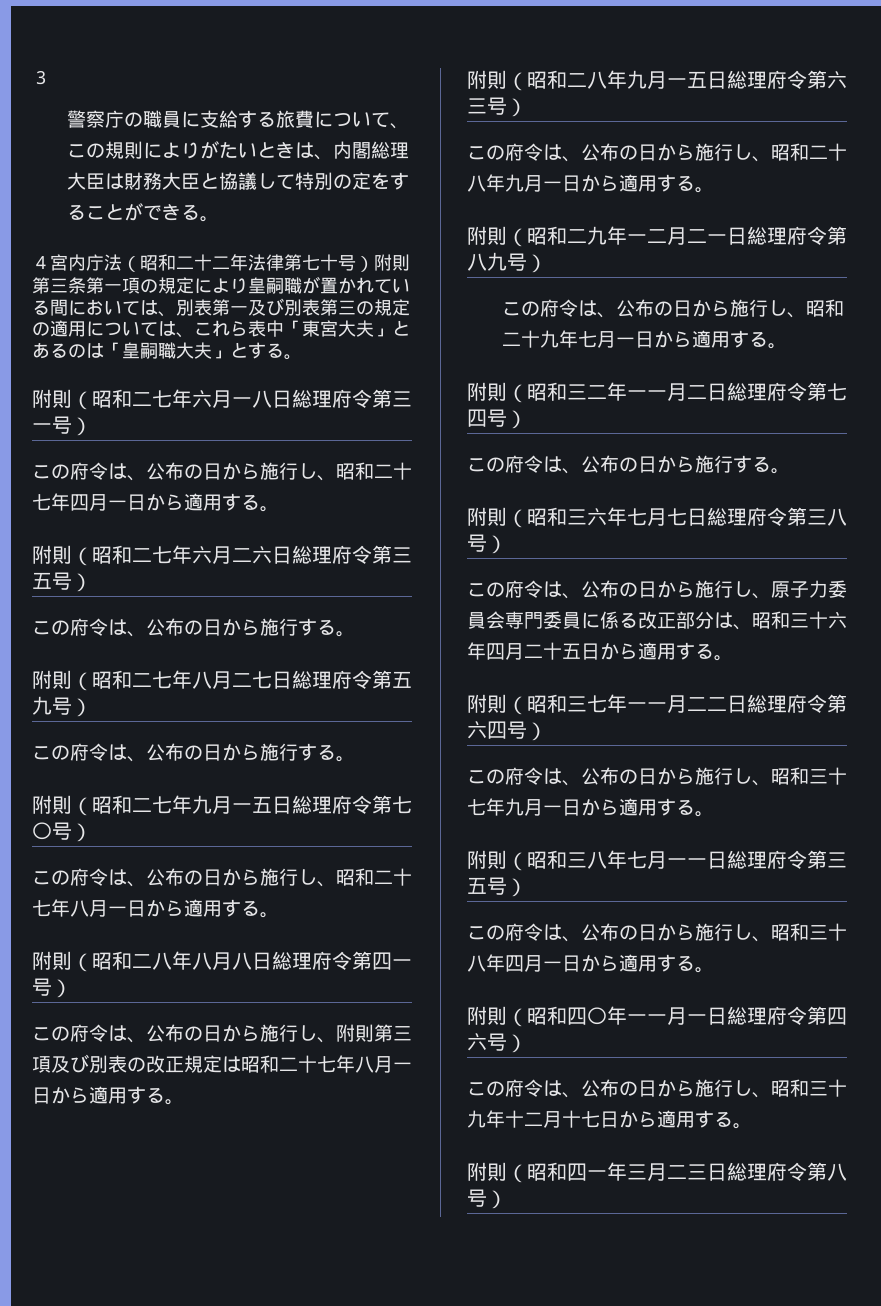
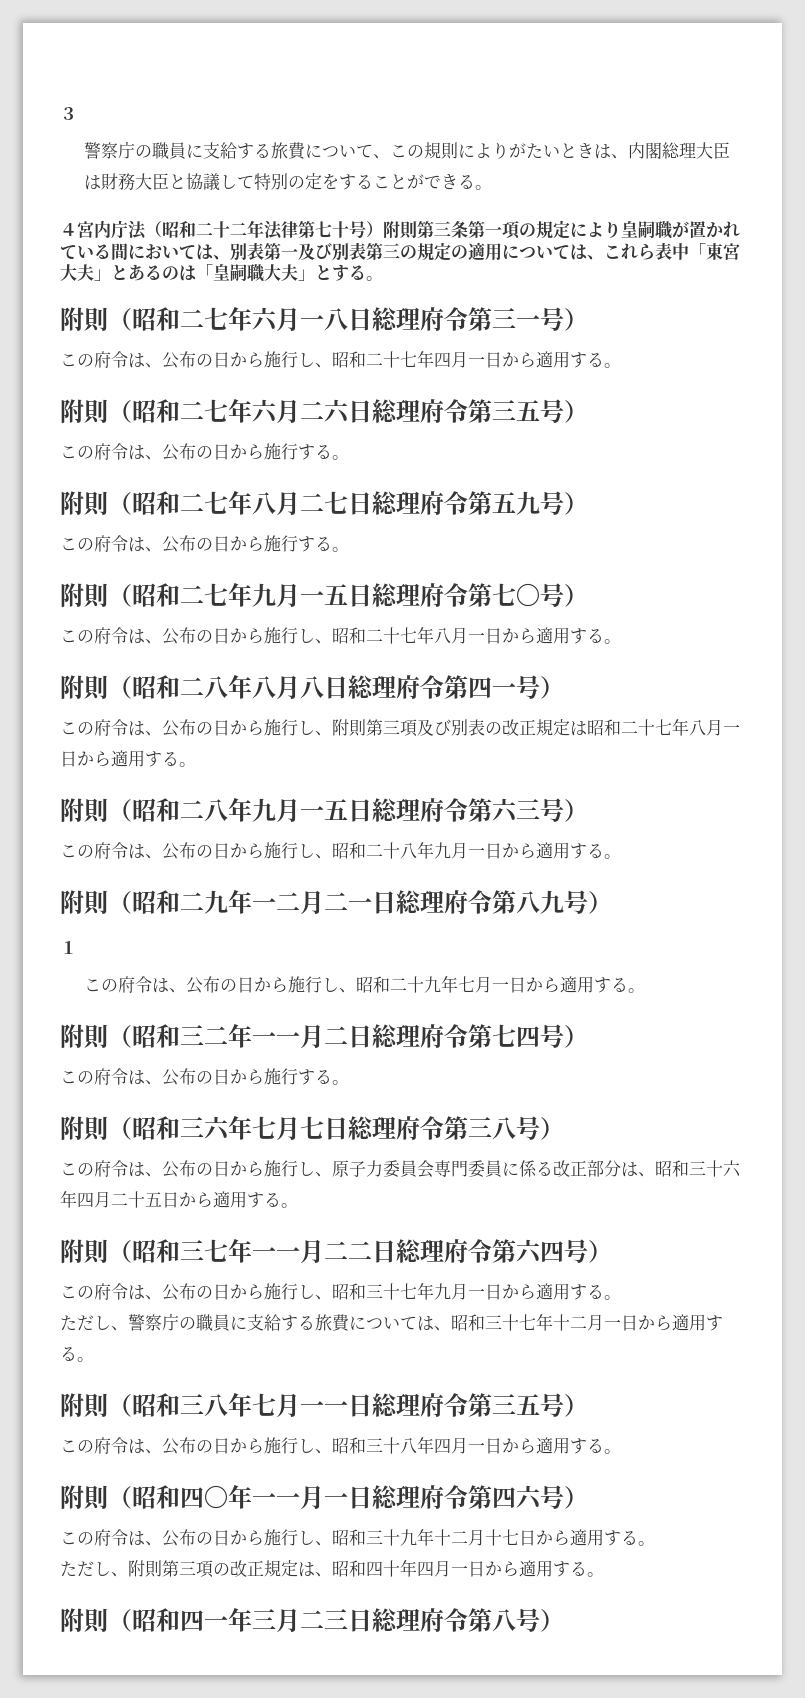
+ １
+ ただし、警察庁の職員に支給する旅費については、昭和三十七年十二月一日から適用する。
+ ただし、附則第三項の改正規定は、昭和四十年四月一日から適用する。

